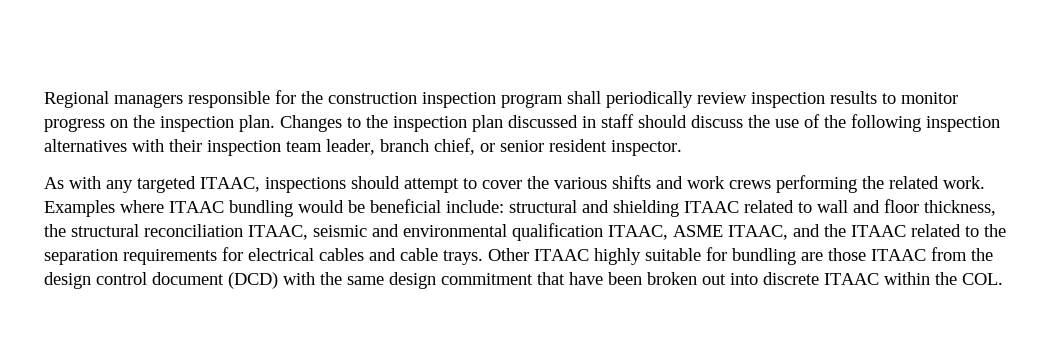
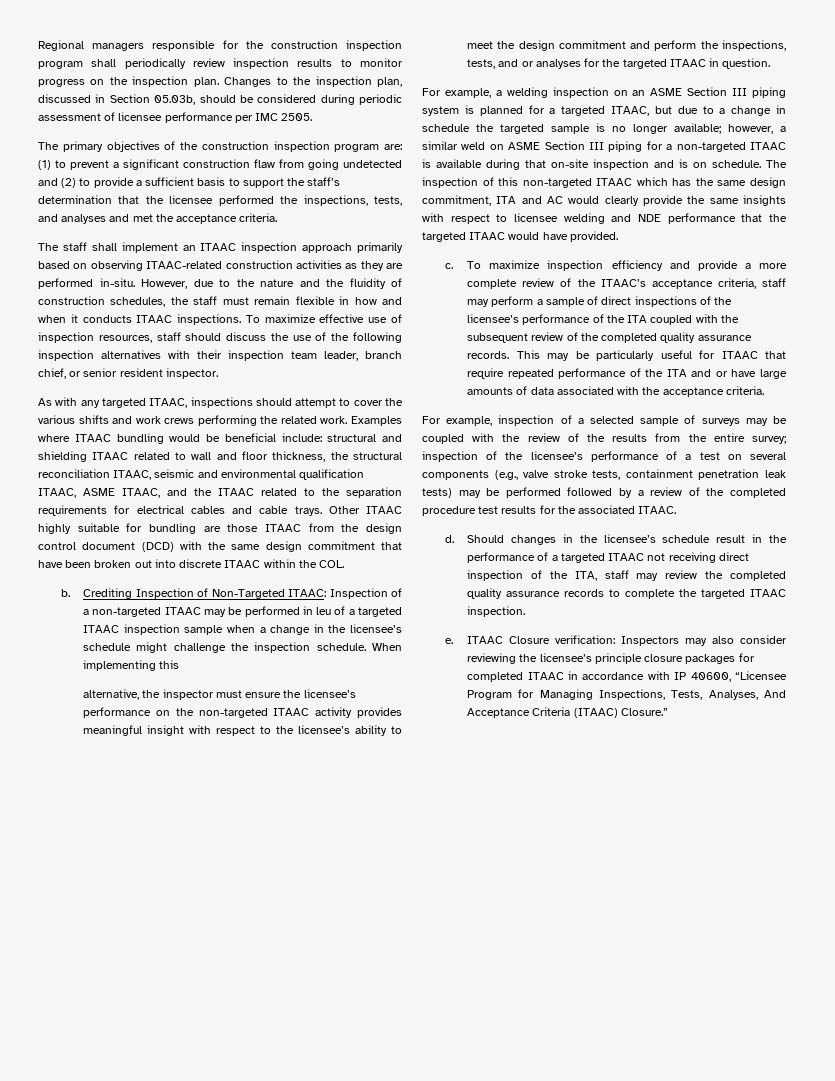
- Changes to the inspection plan discussed in staff should discuss the use of the following inspection alternatives with their inspection team leader, branch chief, or senior resident inspector.
+ Changes to the inspection plan, discussed in Section 05.03b, should be considered during periodic assessment of licensee performance per IMC 2505.
+ The primary objectives of the construction inspection program are: (1) to prevent a significant construction flaw from going undetected and (2) to provide a sufficient basis to support the staff’s determination that the licensee performed the inspections, tests, and analyses and met the acceptance criteria.
+ The staff shall implement an ITAAC inspection approach primarily based on observing ITAAC-related construction activities as they are performed in-situ. However, due to the nature and the fluidity of construction schedules, the staff must remain flexible in how and when it conducts ITAAC inspections. To maximize effective use of inspection resources, staff should discuss the use of the following inspection alternatives with their inspection team leader, branch chief, or senior resident inspector.
+ b. Crediting Inspection of Non-Targeted ITAAC: Inspection of a non-targeted ITAAC may be performed in leu of a targeted ITAAC inspection sample when a change in the licensee’s schedule might challenge the inspection schedule. When implementing this
+ alternative, the inspector must ensure the licensee’s performance on the non-targeted ITAAC activity provides meaningful insight with respect to the licensee’s ability to meet the design commitment and perform the inspections, tests, and or analyses for the targeted ITAAC in question.
+ For example, a welding inspection on an ASME Section III piping system is planned for a targeted ITAAC, but due to a change in schedule the targeted sample is no longer available; however, a similar weld on ASME Section III piping for a non-targeted ITAAC is available during that on-site inspection and is on schedule. The inspection of this non-targeted ITAAC which has the same design commitment, ITA and AC would clearly provide the same insights with respect to licensee welding and NDE performance that the targeted ITAAC would have provided.
+ c. To maximize inspection efficiency and provide a more complete review of the ITAAC’s acceptance criteria, staff may perform a sample of direct inspections of the licensee’s performance of the ITA coupled with the subsequent review of the completed quality assurance records. This may be particularly useful for ITAAC that require repeated performance of the ITA and or have large amounts of data associated with the acceptance criteria.
+ For example, inspection of a selected sample of surveys may be coupled with the review of the results from the entire survey; inspection of the licensee’s performance of a test on several components (e.g., valve stroke tests, containment penetration leak tests) may be performed followed by a review of the completed procedure test results for the associated ITAAC.
+ d. Should changes in the licensee’s schedule result in the performance of a targeted ITAAC not receiving direct inspection of the ITA, staff may review the completed quality assurance records to complete the targeted ITAAC inspection.
+ e. ITAAC Closure verification: Inspectors may also consider reviewing the licensee’s principle closure packages for completed ITAAC in accordance with IP 40600, “Licensee Program for Managing Inspections, Tests, Analyses, And Acceptance Criteria (ITAAC) Closure.”

